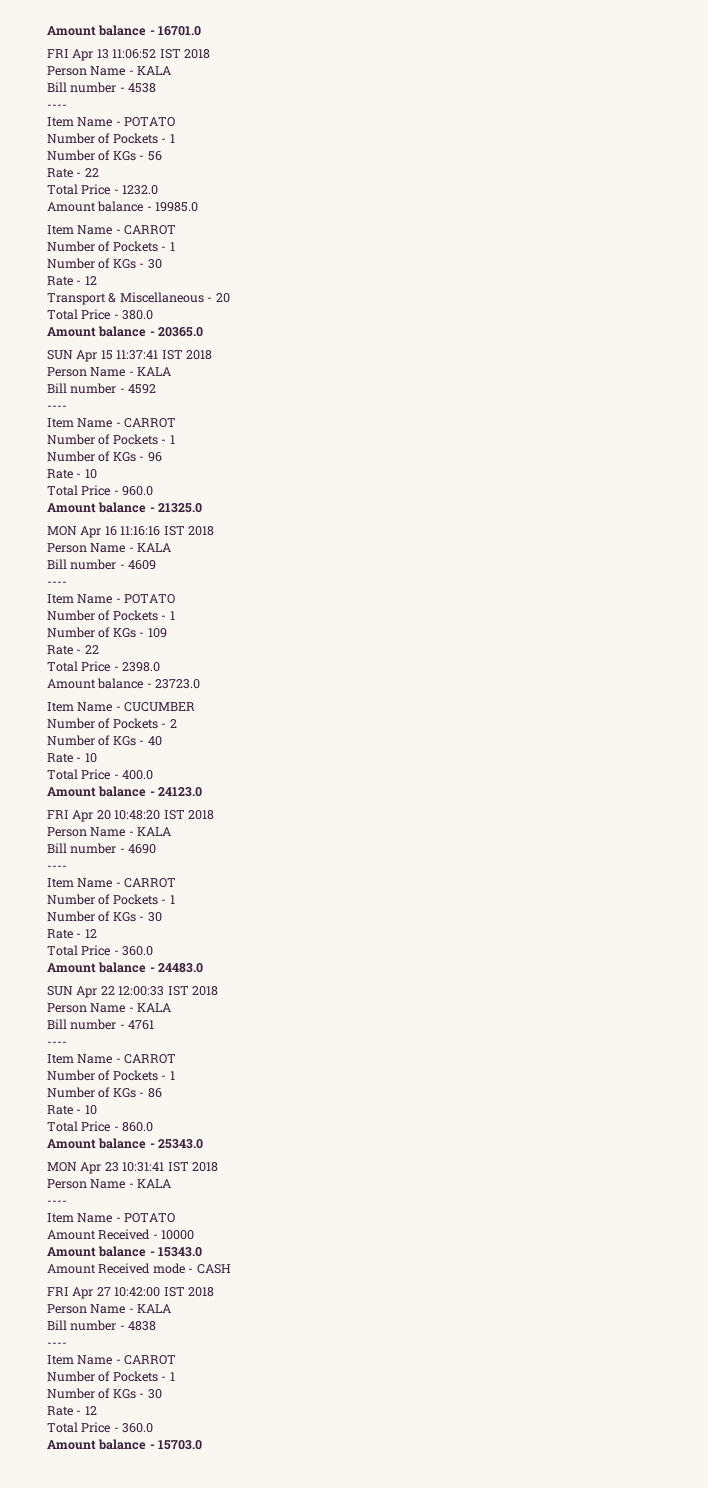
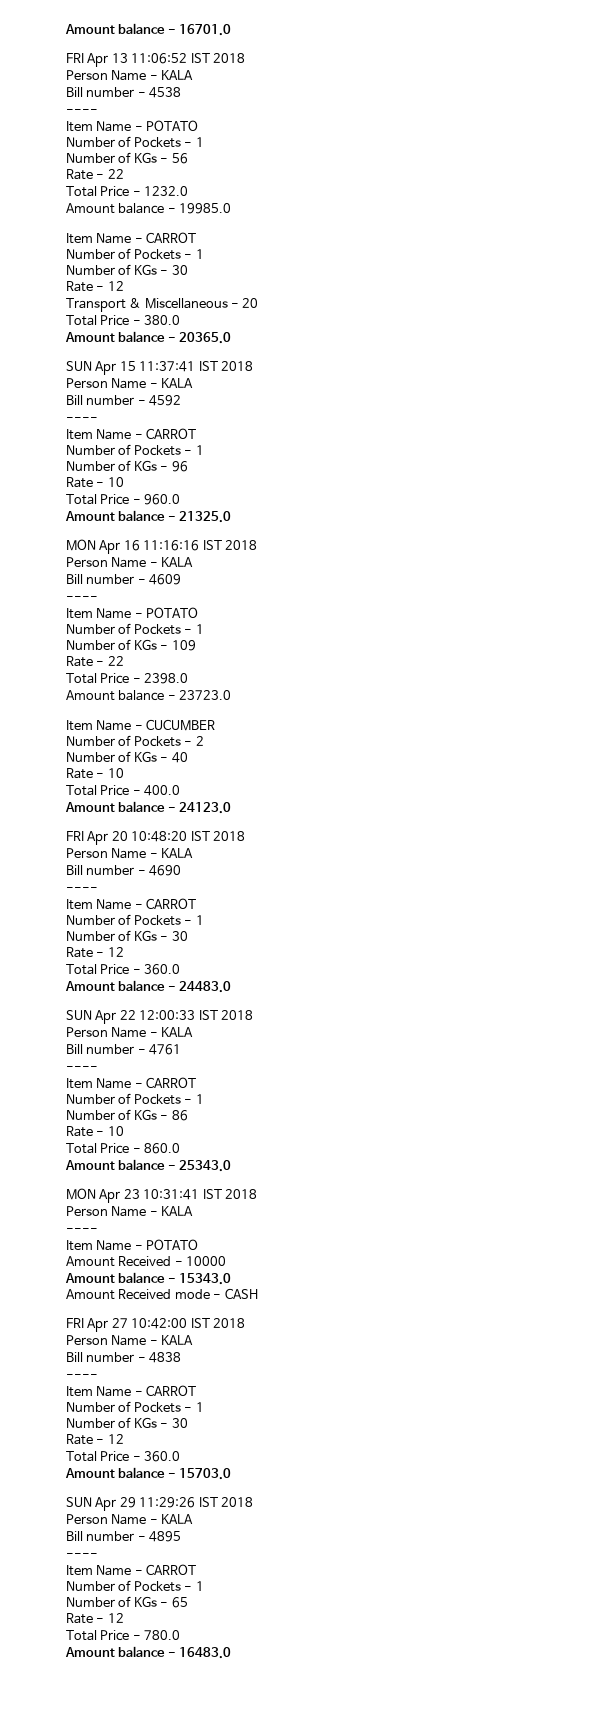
+ SUN Apr 29 11:29:26 IST 2018
+ Person Name - KALA
+ Bill number - 4895
+ ----
+ Item Name - CARROT
+ Number of Pockets - 1
+ Number of KGs - 65
+ Rate - 12
+ Total Price - 780.0
+ Amount balance - 16483.0

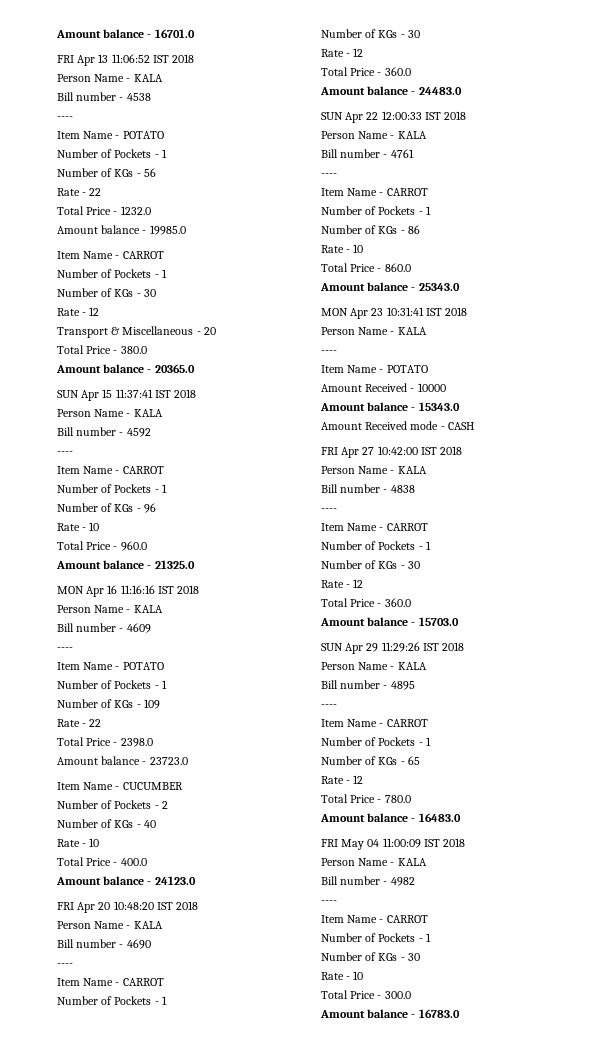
+ FRI May 04 11:00:09 IST 2018
+ Person Name - KALA
+ Bill number - 4982
+ ----
+ Item Name - CARROT
+ Number of Pockets - 1
+ Number of KGs - 30
+ Rate - 10
+ Total Price - 300.0
+ Amount balance - 16783.0

